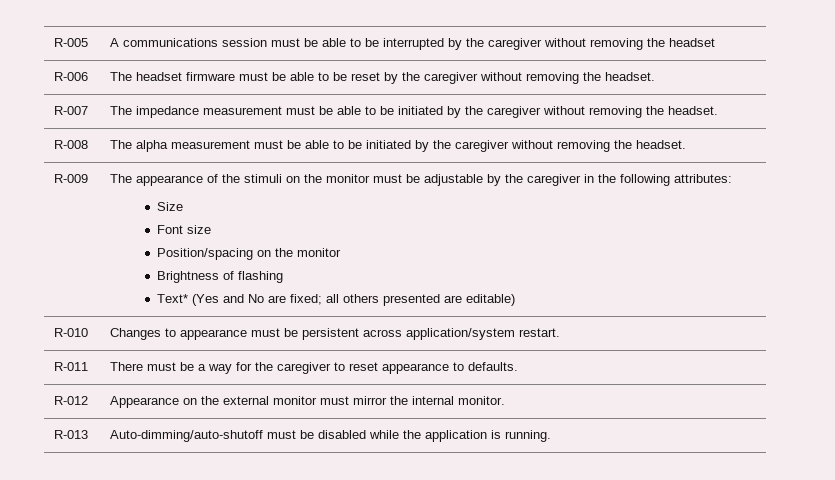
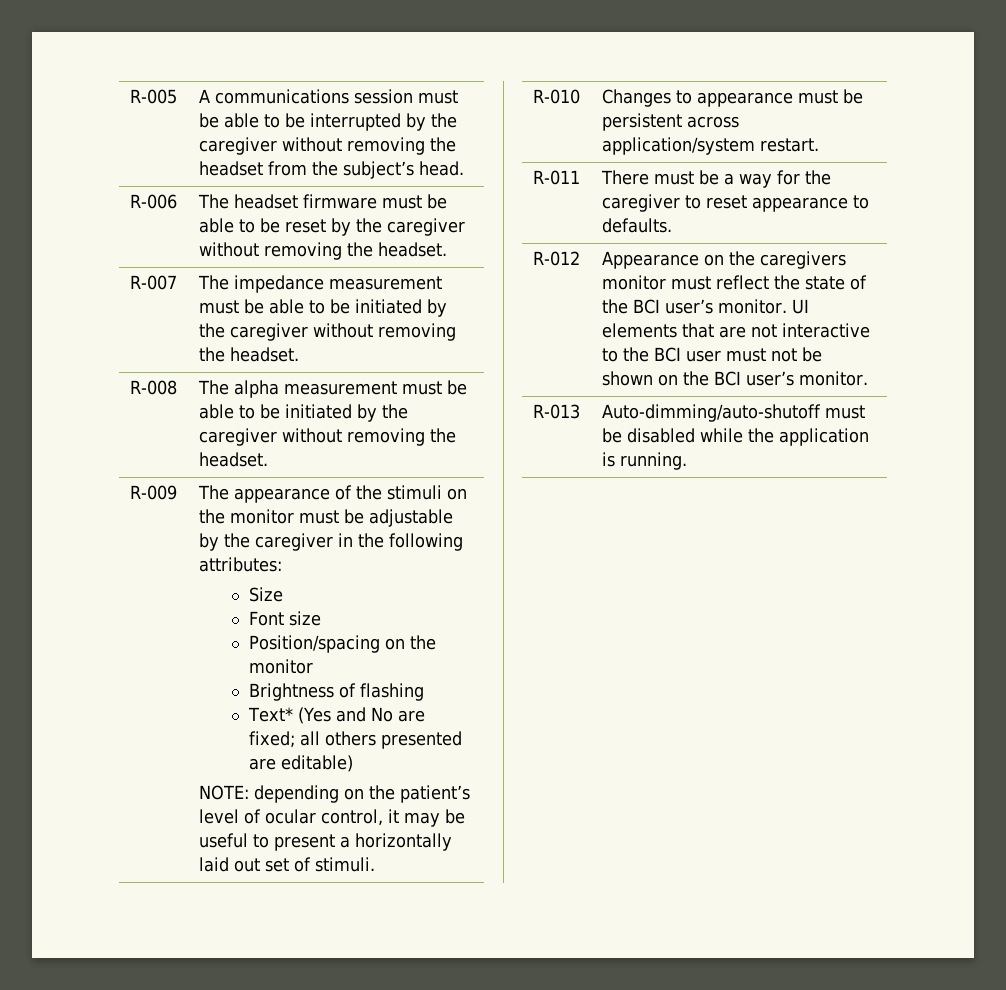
- R-005 | A communications session must be able to be interrupted by the caregiver without removing the headset
+ R-005 | A communications session must be able to be interrupted by the caregiver without removing the headset from the subject’s head.
+ NOTE: depending on the patient’s level of ocular control, it may be useful to present a horizontally laid out set of stimuli.
- R-012 | Appearance on the external monitor must mirror the internal monitor.
+ R-012 | Appearance on the caregivers monitor must reflect the state of the BCI user’s monitor. UI elements that are not interactive to the BCI user must not be shown on the BCI user’s monitor.

